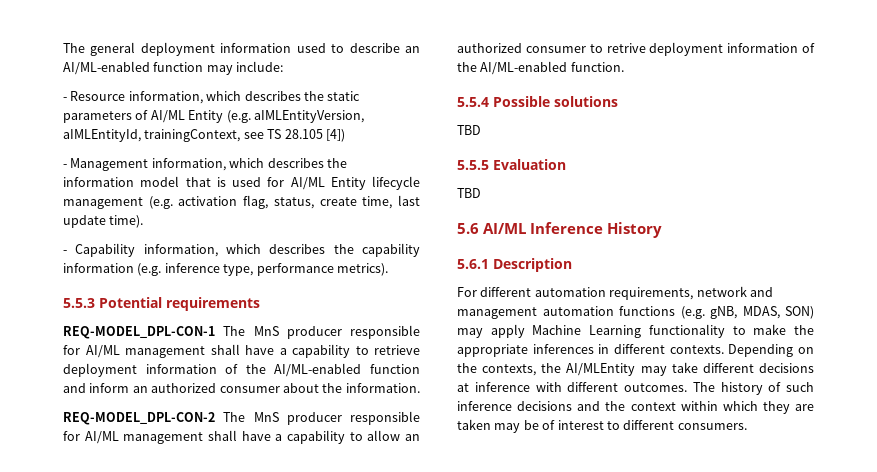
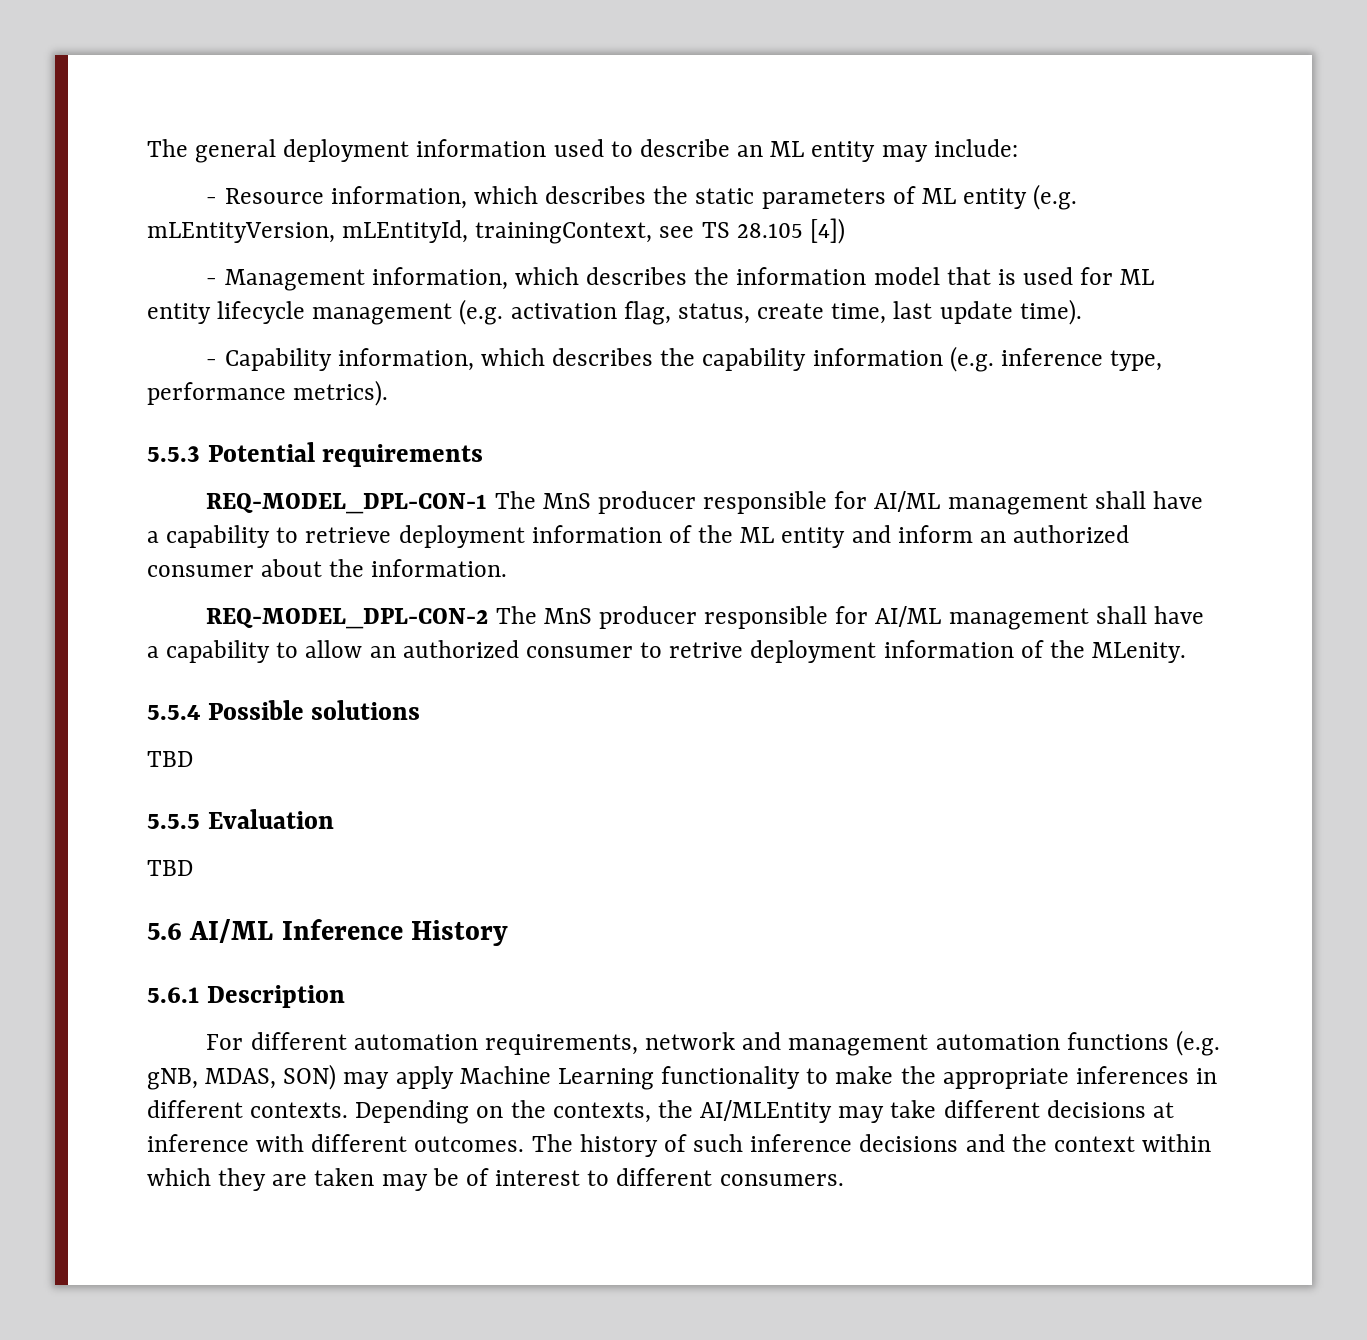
- The general deployment information used to describe an AI/ML-enabled function may include:
+ The general deployment information used to describe an ML entity may include:
- - Resource information, which describes the static parameters of AI/ML Entity (e.g. aIMLEntityVersion, aIMLEntityId, trainingContext, see TS 28.105 [4])
+ - Resource information, which describes the static parameters of ML entity (e.g. mLEntityVersion, mLEntityId, trainingContext, see TS 28.105 [4])
- - Management information, which describes the information model that is used for AI/ML Entity lifecycle management (e.g. activation flag, status, create time, last update time).
+ - Management information, which describes the information model that is used for ML entity lifecycle management (e.g. activation flag, status, create time, last update time).
- REQ-MODEL_DPL-CON-1 The MnS producer responsible for AI/ML management shall have a capability to retrieve deployment information of the AI/ML-enabled function and inform an authorized consumer about the information.
+ REQ-MODEL_DPL-CON-1 The MnS producer responsible for AI/ML management shall have a capability to retrieve deployment information of the ML entity and inform an authorized consumer about the information.
- REQ-MODEL_DPL-CON-2 The MnS producer responsible for AI/ML management shall have a capability to allow an authorized consumer to retrive deployment information of the AI/ML-enabled function.
+ REQ-MODEL_DPL-CON-2 The MnS producer responsible for AI/ML management shall have a capability to allow an authorized consumer to retrive deployment information of the MLenity.

